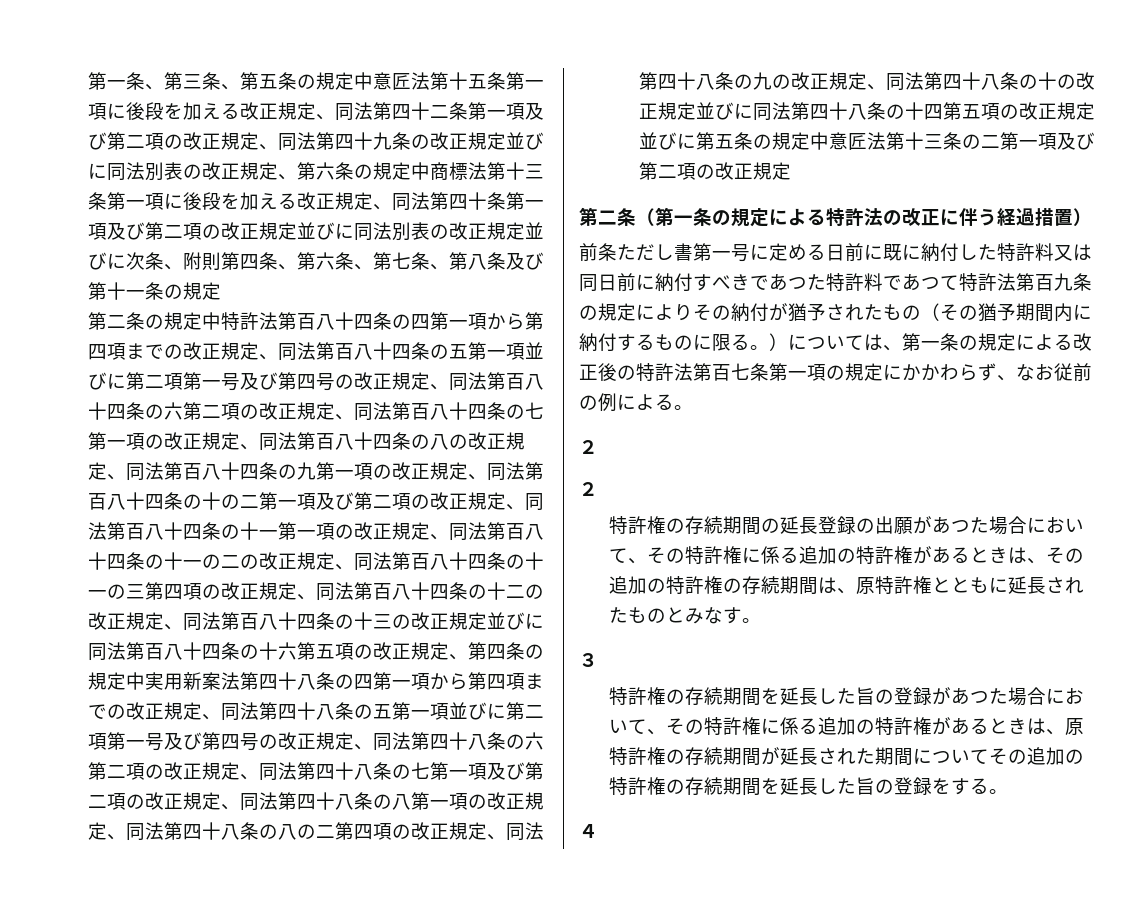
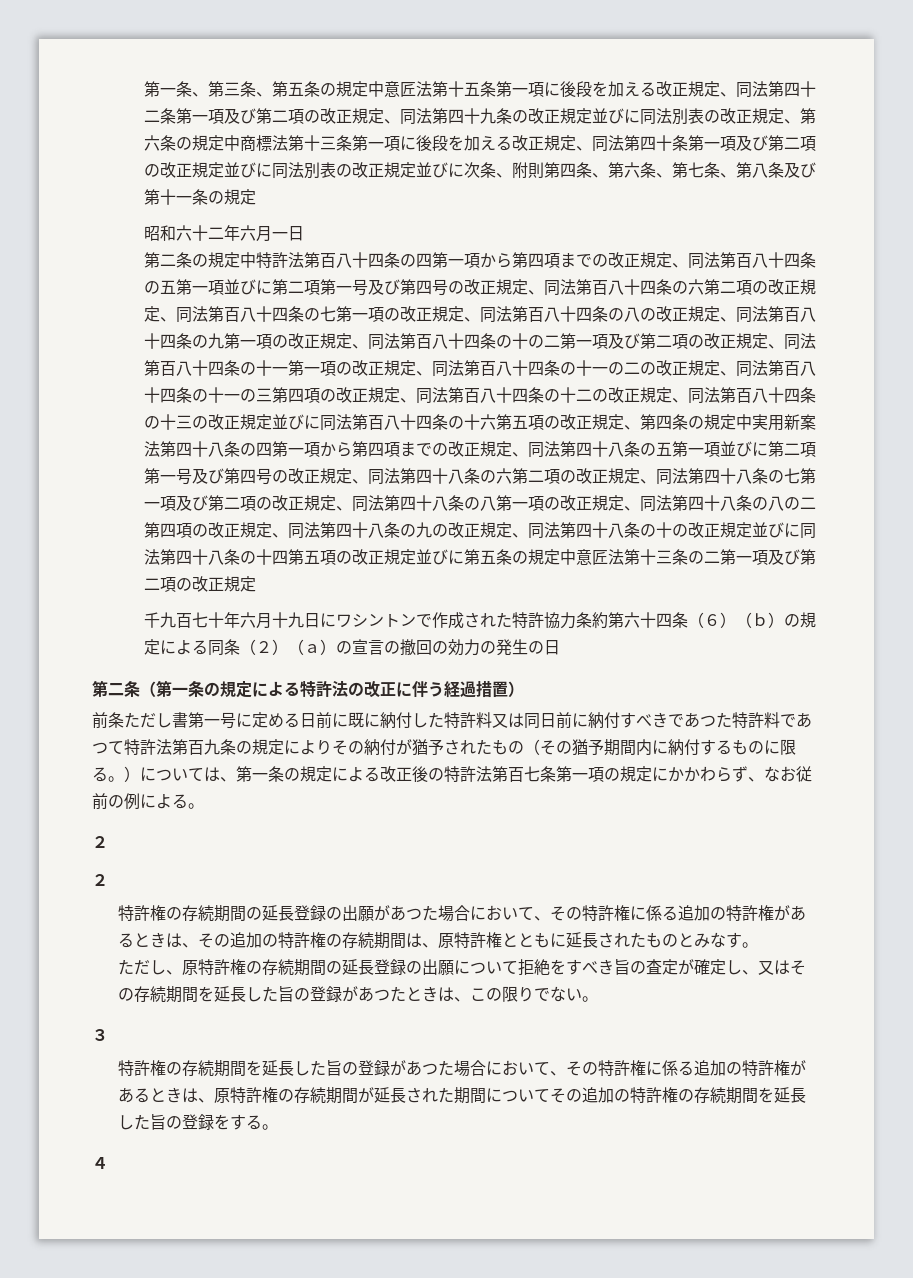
+ 昭和六十二年六月一日
+ 千九百七十年六月十九日にワシントンで作成された特許協力条約第六十四条（６）（ｂ）の規定による同条（２）（ａ）の宣言の撤回の効力の発生の日
+ ただし、原特許権の存続期間の延長登録の出願について拒絶をすべき旨の査定が確定し、又はその存続期間を延長した旨の登録があつたときは、この限りでない。

